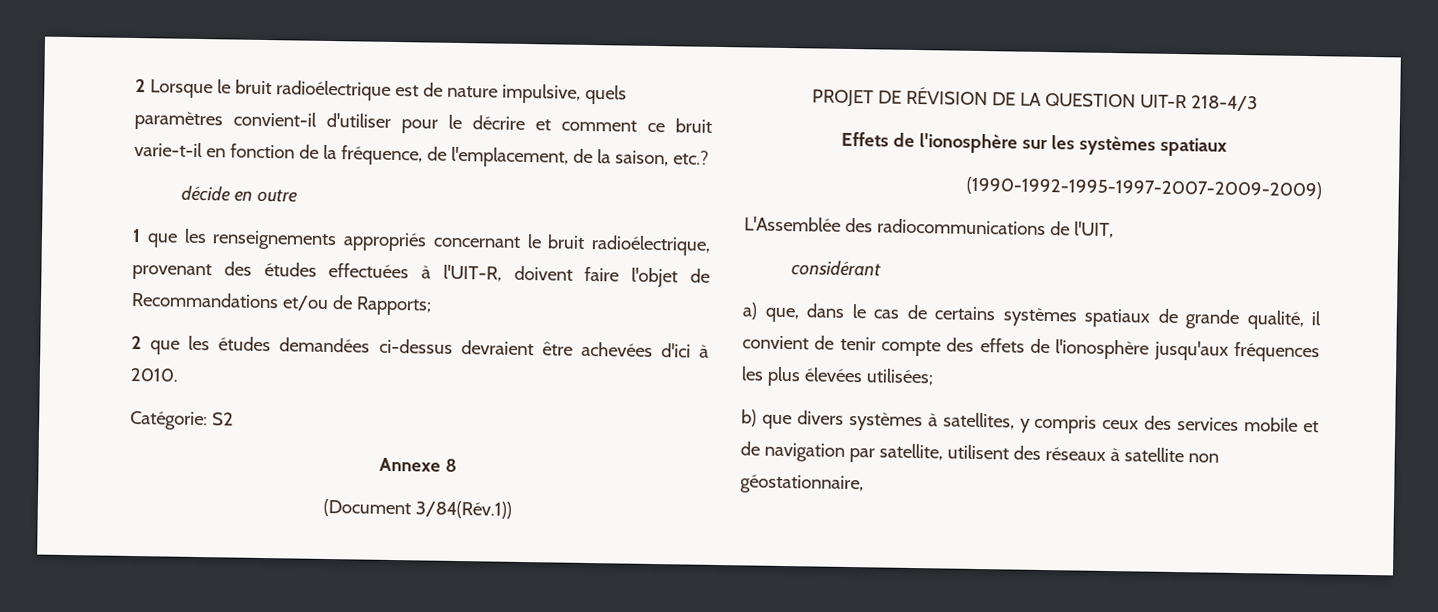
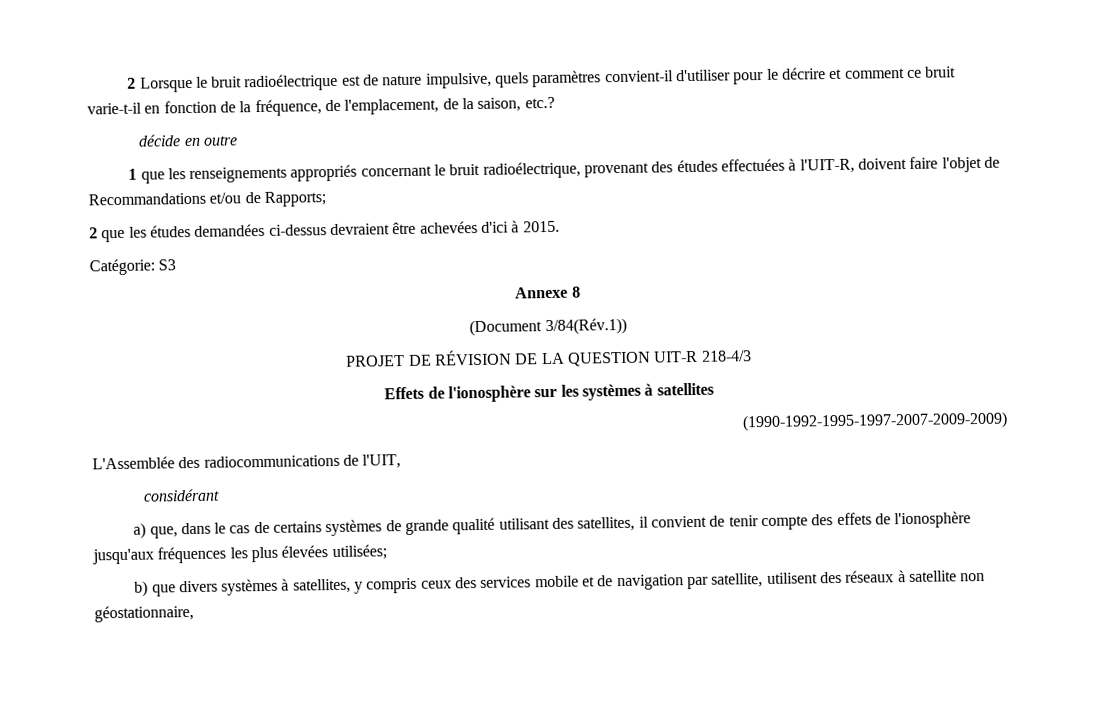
- 2 que les études demandées ci-dessus devraient être achevées d'ici à 2010.
+ 2 que les études demandées ci-dessus devraient être achevées d'ici à 2015.
- Catégorie: S2
+ Catégorie: S3
- Effets de l'ionosphère sur les systèmes spatiaux
+ Effets de l'ionosphère sur les systèmes à satellites
- a) que, dans le cas de certains systèmes spatiaux de grande qualité, il convient de tenir compte des effets de l'ionosphère jusqu'aux fréquences les plus élevées utilisées;
+ a) que, dans le cas de certains systèmes de grande qualité utilisant des satellites, il convient de tenir compte des effets de l'ionosphère jusqu'aux fréquences les plus élevées utilisées;

